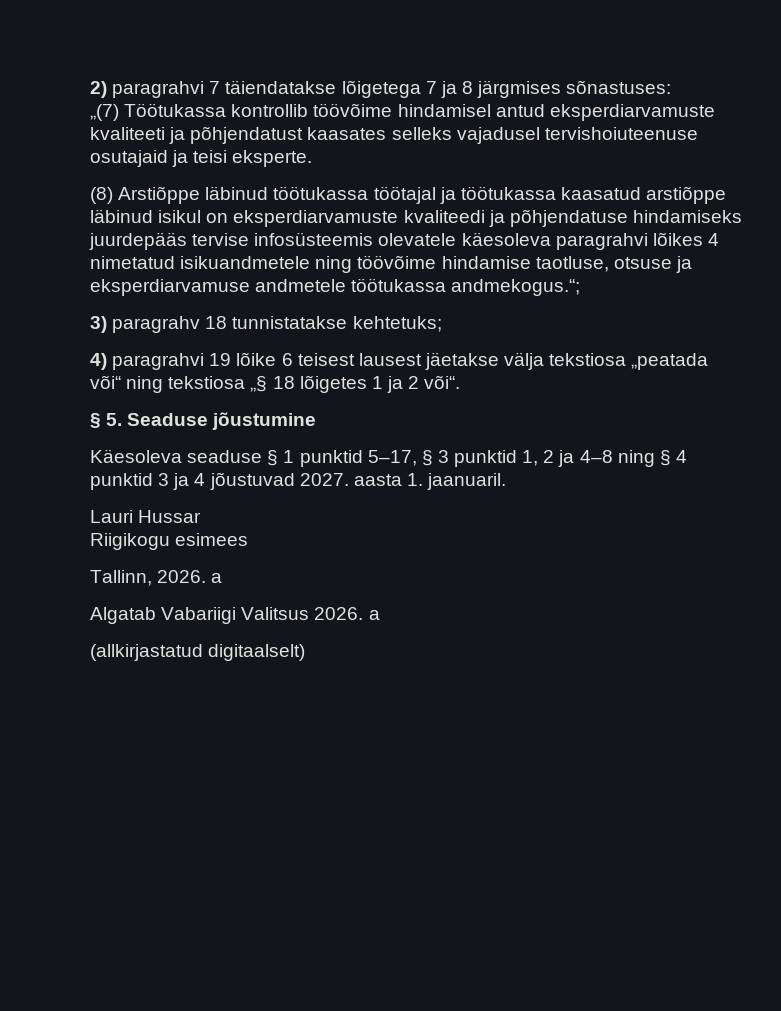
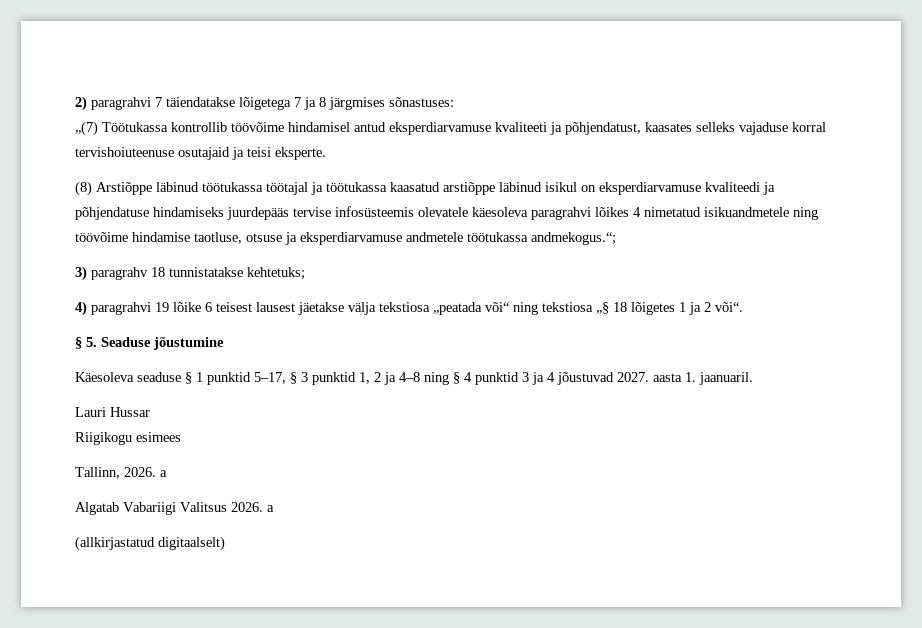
- „(7) Töötukassa kontrollib töövõime hindamisel antud eksperdiarvamuste kvaliteeti ja põhjendatust kaasates selleks vajadusel tervishoiuteenuse osutajaid ja teisi eksperte.
+ „(7) Töötukassa kontrollib töövõime hindamisel antud eksperdiarvamuse kvaliteeti ja põhjendatust, kaasates selleks vajaduse korral tervishoiuteenuse osutajaid ja teisi eksperte.
- (8) Arstiõppe läbinud töötukassa töötajal ja töötukassa kaasatud arstiõppe läbinud isikul on eksperdiarvamuste kvaliteedi ja põhjendatuse hindamiseks juurdepääs tervise infosüsteemis olevatele käesoleva paragrahvi lõikes 4 nimetatud isikuandmetele ning töövõime hindamise taotluse, otsuse ja eksperdiarvamuse andmetele töötukassa andmekogus.“;
+ (8) Arstiõppe läbinud töötukassa töötajal ja töötukassa kaasatud arstiõppe läbinud isikul on eksperdiarvamuse kvaliteedi ja põhjendatuse hindamiseks juurdepääs tervise infosüsteemis olevatele käesoleva paragrahvi lõikes 4 nimetatud isikuandmetele ning töövõime hindamise taotluse, otsuse ja eksperdiarvamuse andmetele töötukassa andmekogus.“;

